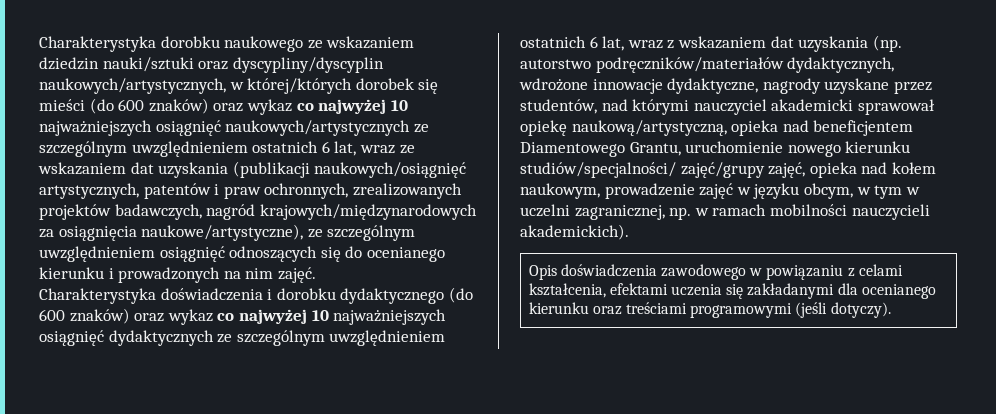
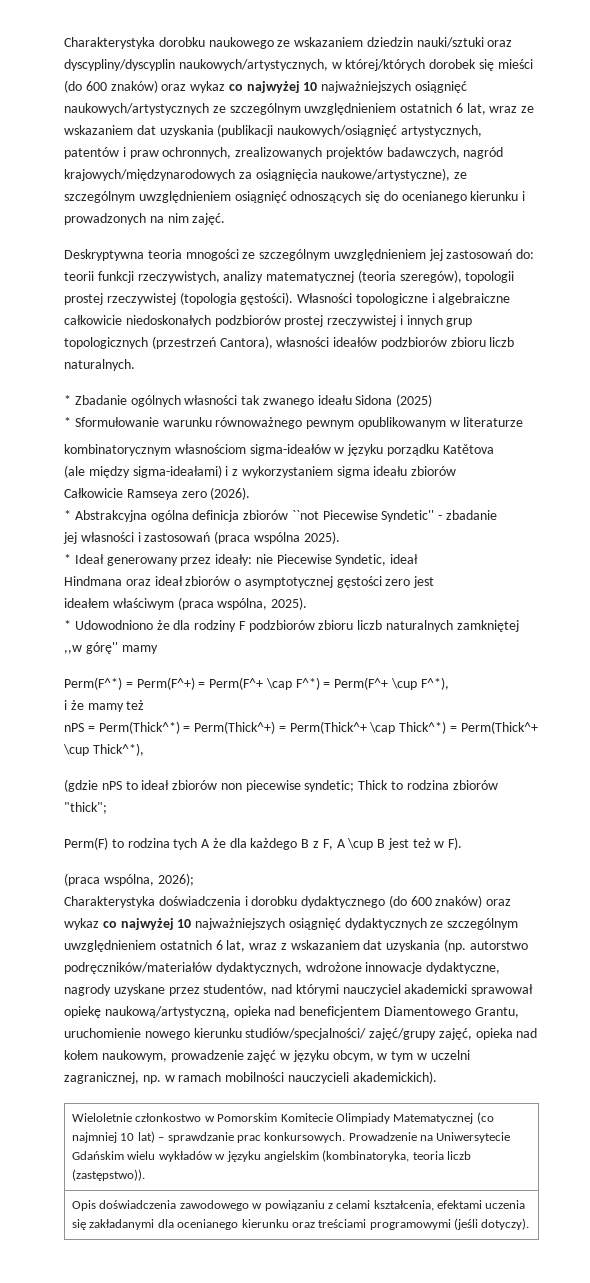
+ Deskryptywna teoria mnogości ze szczególnym uwzględnieniem jej zastosowań do: teorii funkcji rzeczywistych, analizy matematycznej (teoria szeregów), topologii prostej rzeczywistej (topologia gęstości). Własności topologiczne i algebraiczne całkowicie niedoskonałych podzbiorów prostej rzeczywistej i innych grup topologicznych (przestrzeń Cantora), własności ideałów podzbiorów zbioru liczb naturalnych.
+ * Zbadanie ogólnych własności tak zwanego ideału Sidona (2025)
+ * Sformułowanie warunku równoważnego pewnym opublikowanym w literaturze
+ kombinatorycznym własnościom sigma-ideałów w języku porządku Katětova
+ (ale między sigma-ideałami) i z wykorzystaniem sigma ideału zbiorów
+ Całkowicie Ramseya zero (2026).
+ * Abstrakcyjna ogólna definicja zbiorów ``not Piecewise Syndetic'' - zbadanie
+ jej własności i zastosowań (praca wspólna 2025).
+ * Ideał generowany przez ideały: nie Piecewise Syndetic, ideał
+ Hindmana oraz ideał zbiorów o asymptotycznej gęstości zero jest
+ ideałem właściwym (praca wspólna, 2025).
+ * Udowodniono że dla rodziny F podzbiorów zbioru liczb naturalnych zamkniętej ,,w górę'' mamy
+ Perm(F^*) = Perm(F^+) = Perm(F^+ \cap F^*) = Perm(F^+ \cup F^*),
+ i że mamy też
+ nPS = Perm(Thick^*) = Perm(Thick^+) = Perm(Thick^+ \cap Thick^*) = Perm(Thick^+ \cup Thick^*),
+ (gdzie nPS to ideał zbiorów non piecewise syndetic; Thick to rodzina zbiorów "thick";
+ Perm(F) to rodzina tych A że dla każdego B z F, A \cup B jest też w F).
+ (praca wspólna, 2026);
+ Wieloletnie członkostwo w Pomorskim Komitecie Olimpiady Matematycznej (co najmniej 10 lat) – sprawdzanie prac konkursowych. Prowadzenie na Uniwersytecie Gdańskim wielu wykładów w języku angielskim (kombinatoryka, teoria liczb (zastępstwo)).

